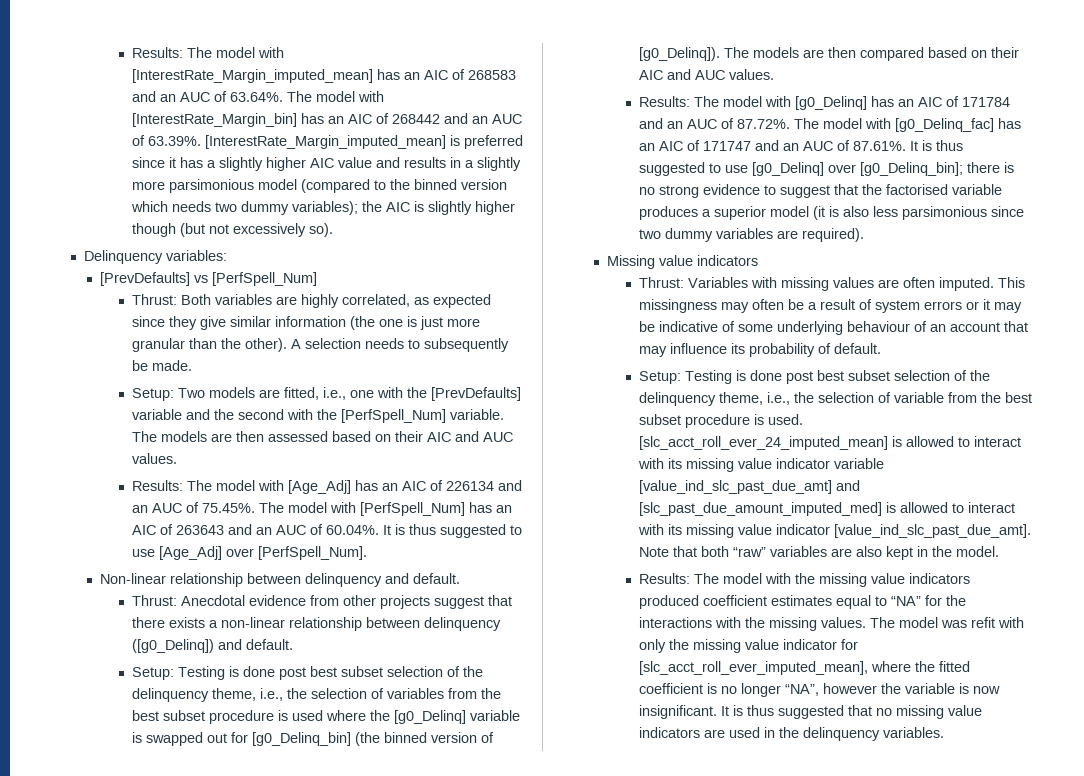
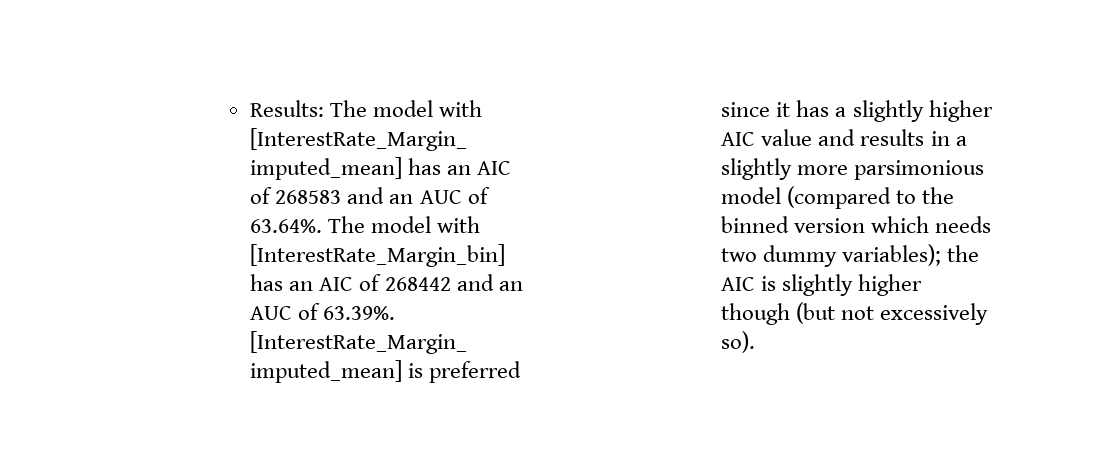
- Delinquency variables:
- [PrevDefaults] vs [PerfSpell_Num]
- Thrust: Both variables are highly correlated, as expected since they give similar information (the one is just more granular than the other). A selection needs to subsequently be made.
- Setup: Two models are fitted, i.e., one with the [PrevDefaults] variable and the second with the [PerfSpell_Num] variable. The models are then assessed based on their AIC and AUC values.
- Results: The model with [Age_Adj] has an AIC of 226134 and an AUC of 75.45%. The model with [PerfSpell_Num] has an AIC of 263643 and an AUC of 60.04%. It is thus suggested to use [Age_Adj] over [PerfSpell_Num].
- Non-linear relationship between delinquency and default.
- Thrust: Anecdotal evidence from other projects suggest that there exists a non-linear relationship between delinquency ([g0_Delinq]) and default.
- Setup: Testing is done post best subset selection of the delinquency theme, i.e., the selection of variables from the best subset procedure is used where the [g0_Delinq] variable is swapped out for [g0_Delinq_bin] (the binned version of [g0_Delinq]). The models are then compared based on their AIC and AUC values.
- Results: The model with [g0_Delinq] has an AIC of 171784 and an AUC of 87.72%. The model with [g0_Delinq_fac] has an AIC of 171747 and an AUC of 87.61%. It is thus suggested to use [g0_Delinq] over [g0_Delinq_bin]; there is no strong evidence to suggest that the factorised variable produces a superior model (it is also less parsimonious since two dummy variables are required).
- Missing value indicators
- Thrust: Variables with missing values are often imputed. This missingness may often be a result of system errors or it may be indicative of some underlying behaviour of an account that may influence its probability of default.
- Setup: Testing is done post best subset selection of the delinquency theme, i.e., the selection of variable from the best subset procedure is used. [slc_acct_roll_ever_24_imputed_mean] is allowed to interact with its missing value indicator variable [value_ind_slc_past_due_amt] and [slc_past_due_amount_imputed_med] is allowed to interact with its missing value indicator [value_ind_slc_past_due_amt]. Note that both “raw” variables are also kept in the model.
- Results: The model with the missing value indicators produced coefficient estimates equal to “NA” for the interactions with the missing values. The model was refit with only the missing value indicator for [slc_acct_roll_ever_imputed_mean], where the fitted coefficient is no longer “NA”, however the variable is now insignificant. It is thus suggested that no missing value indicators are used in the delinquency variables.

